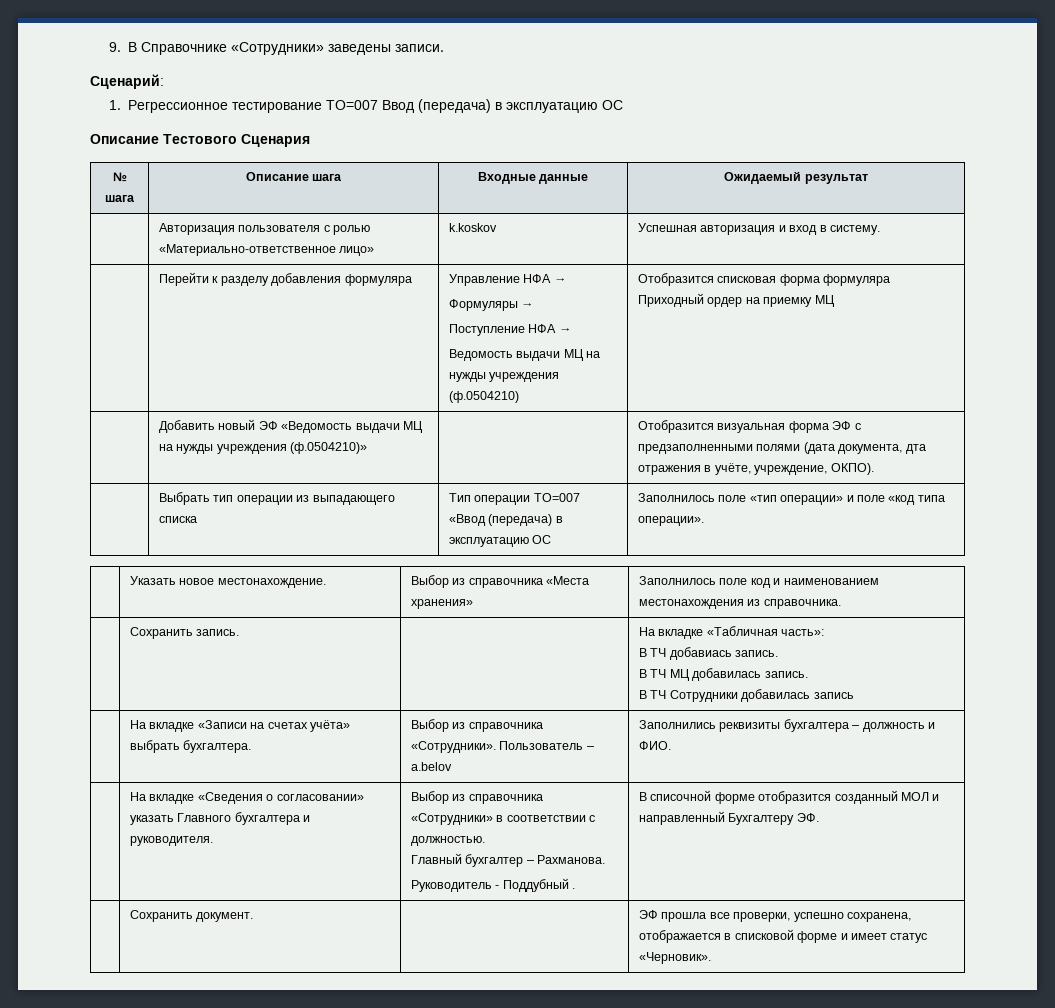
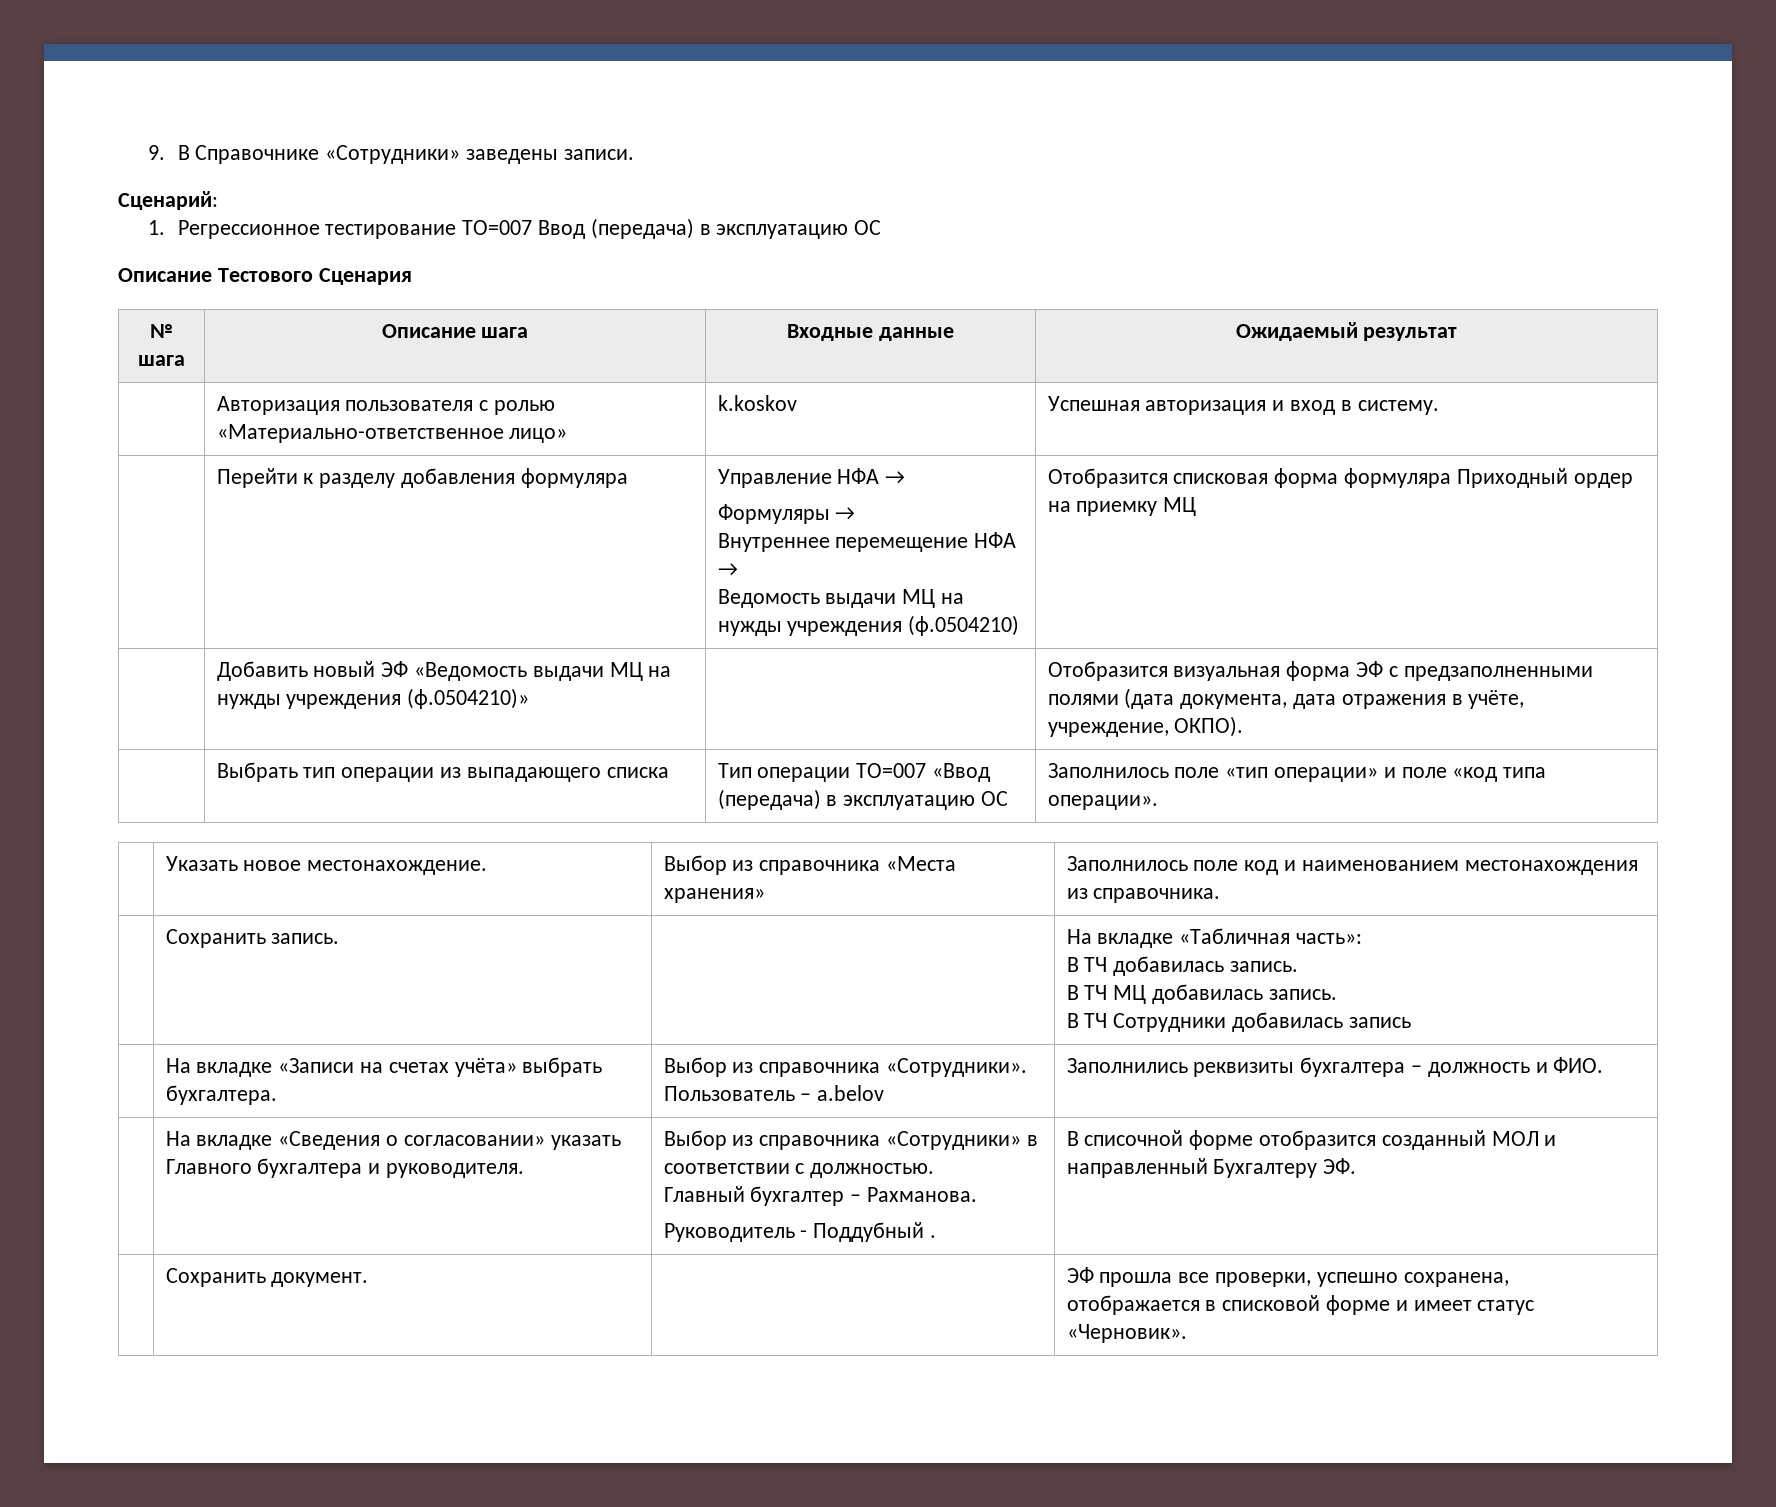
  | Перейти к разделу добавления формуляра | Управление НФА →
  Формуляры →
- Поступление НФА →
+ Внутреннее перемещение НФА →
- | Добавить новый ЭФ «Ведомость выдачи МЦ на нужды учреждения (ф.0504210)» | | Отобразится визуальная форма ЭФ с предзаполненными полями (дата документа, дта отражения в учёте, учреждение, ОКПО).
+ | Добавить новый ЭФ «Ведомость выдачи МЦ на нужды учреждения (ф.0504210)» | | Отобразится визуальная форма ЭФ с предзаполненными полями (дата документа, дата отражения в учёте, учреждение, ОКПО).
  | Сохранить запись. | | На вкладке «Табличная часть»:
- В ТЧ добавиась запись.
+ В ТЧ добавилась запись.

